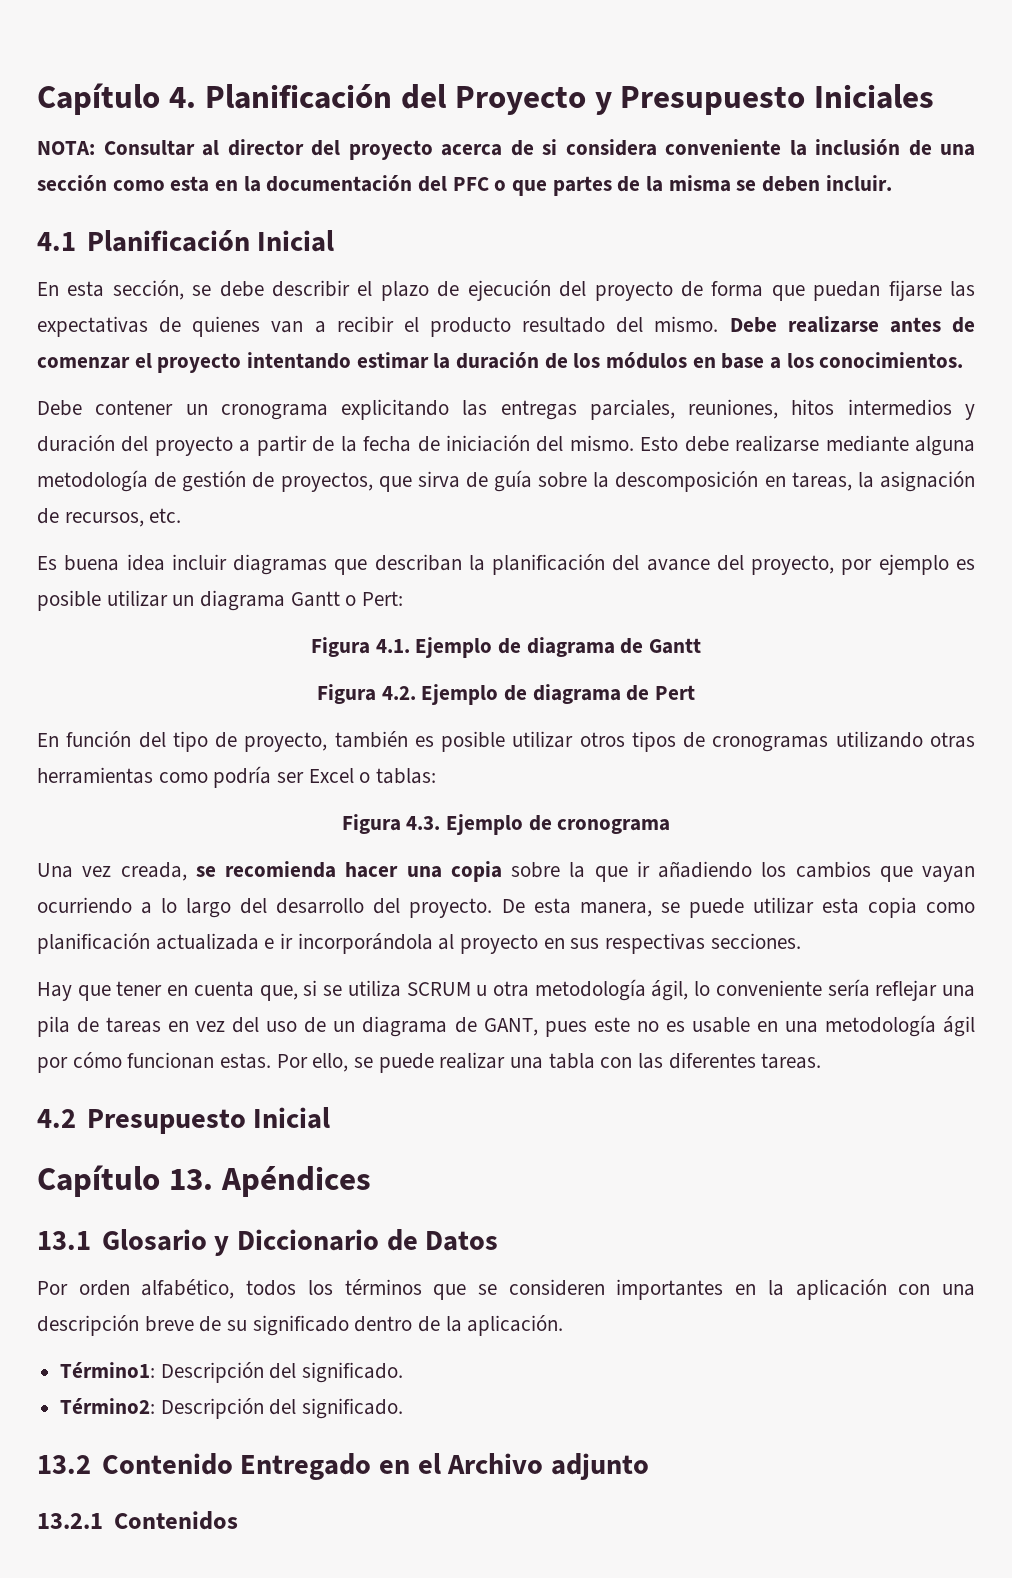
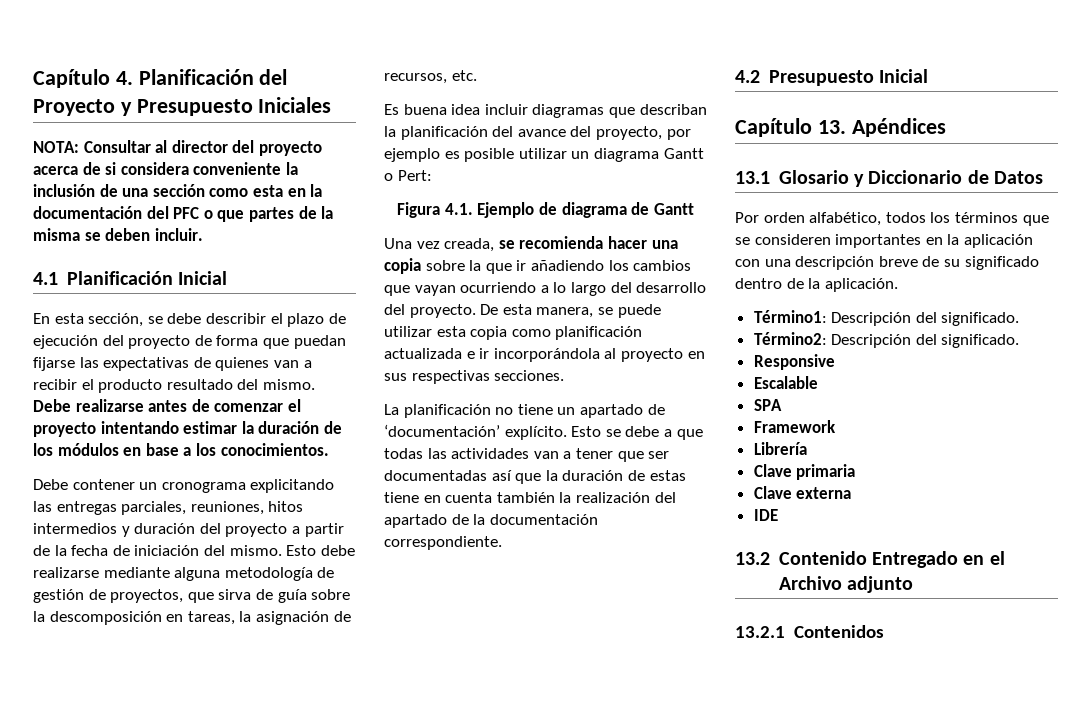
- Figura 4.2. Ejemplo de diagrama de Pert
- En función del tipo de proyecto, también es posible utilizar otros tipos de cronogramas utilizando otras herramientas como podría ser Excel o tablas:
- Figura 4.3. Ejemplo de cronograma
- Hay que tener en cuenta que, si se utiliza SCRUM u otra metodología ágil, lo conveniente sería reflejar una pila de tareas en vez del uso de un diagrama de GANT, pues este no es usable en una metodología ágil por cómo funcionan estas. Por ello, se puede realizar una tabla con las diferentes tareas.
+ La planificación no tiene un apartado de ‘documentación’ explícito. Esto se debe a que todas las actividades van a tener que ser documentadas así que la duración de estas tiene en cuenta también la realización del apartado de la documentación correspondiente.
+ Responsive
+ Escalable
+ SPA
+ Framework
+ Librería
+ Clave primaria
+ Clave externa
+ IDE

